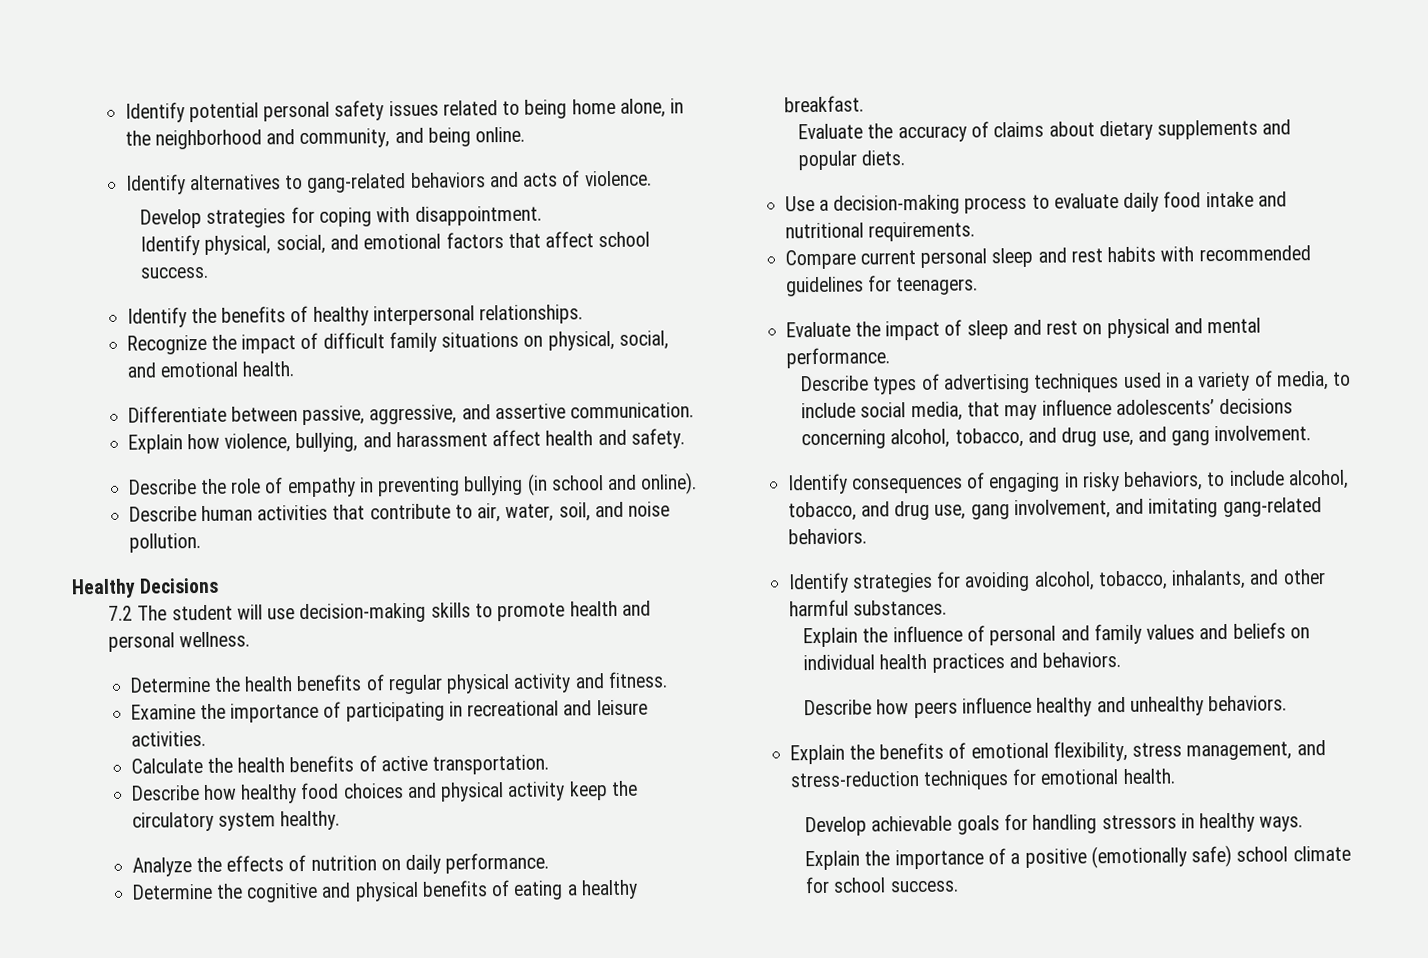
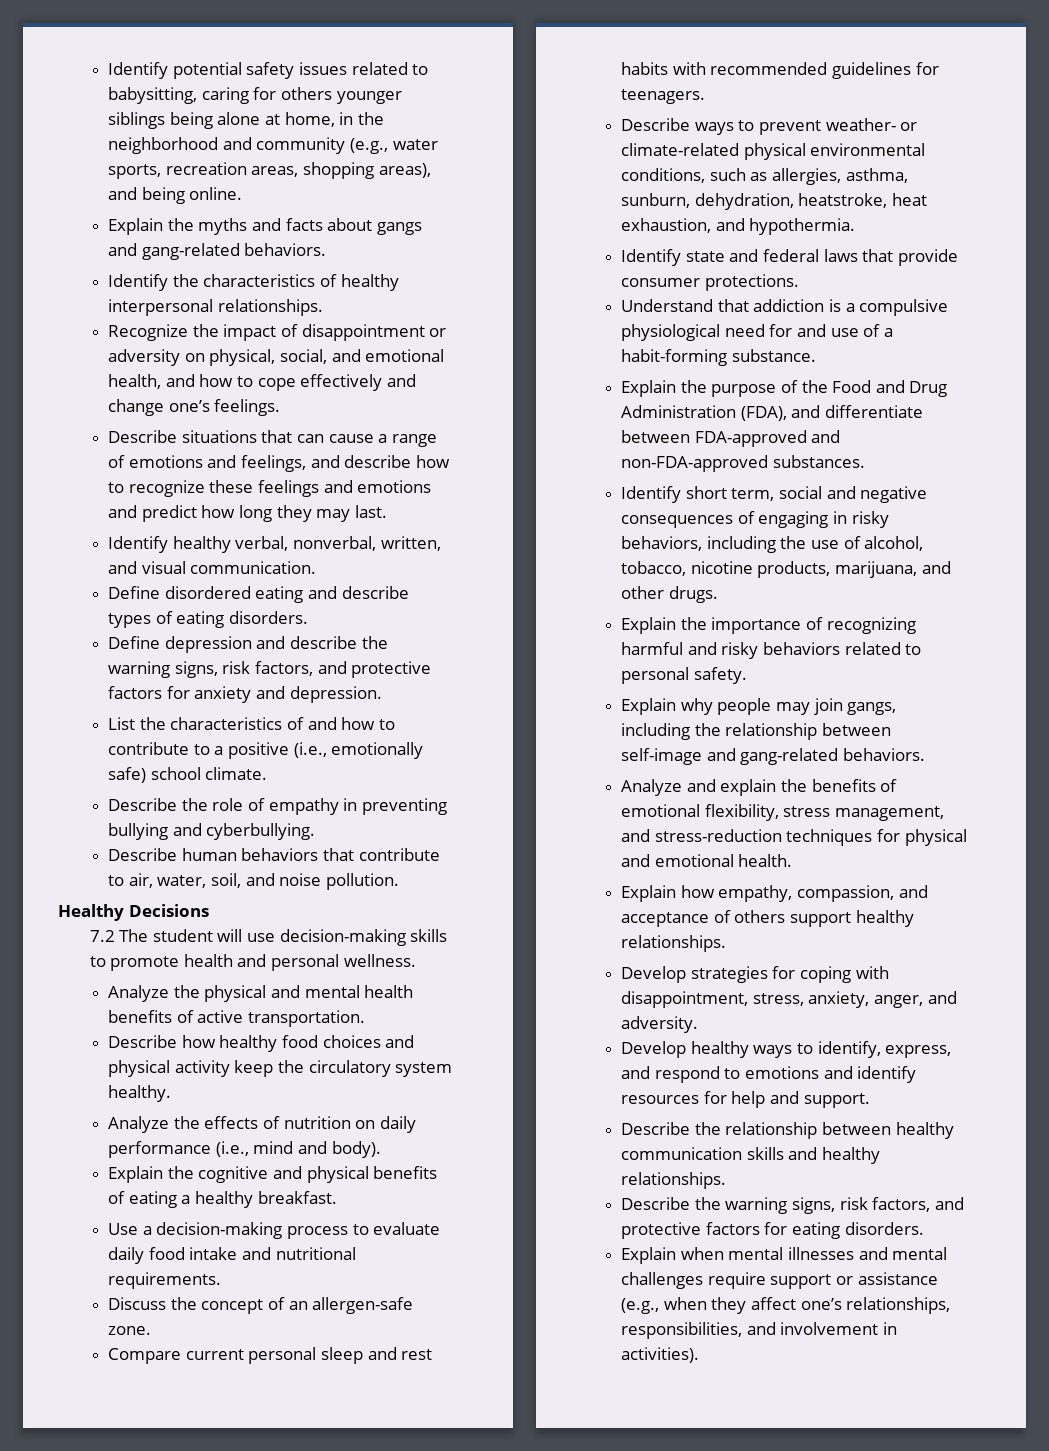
- Identify potential personal safety issues related to being home alone, in the neighborhood and community, and being online.
- Identify alternatives to gang-related behaviors and acts of violence.
- Develop strategies for coping with disappointment.
- Identify physical, social, and emotional factors that affect school success.
+ Identify potential safety issues related to babysitting, caring for others younger siblings being alone at home, in the neighborhood and community (e.g., water sports, recreation areas, shopping areas), and being online.
+ Explain the myths and facts about gangs and gang-related behaviors.
- Identify the benefits of healthy interpersonal relationships.
+ Identify the characteristics of healthy interpersonal relationships.
- Recognize the impact of difficult family situations on physical, social, and emotional health.
- Differentiate between passive, aggressive, and assertive communication.
- Explain how violence, bullying, and harassment affect health and safety.
+ Recognize the impact of disappointment or adversity on physical, social, and emotional health, and how to cope effectively and change one’s feelings.
+ Describe situations that can cause a range of emotions and feelings, and describe how to recognize these feelings and emotions and predict how long they may last.
+ Identify healthy verbal, nonverbal, written, and visual communication.
+ Define disordered eating and describe types of eating disorders.
+ Define depression and describe the warning signs, risk factors, and protective factors for anxiety and depression.
+ List the characteristics of and how to contribute to a positive (i.e., emotionally safe) school climate.
- Describe the role of empathy in preventing bullying (in school and online).
+ Describe the role of empathy in preventing bullying and cyberbullying.
- Describe human activities that contribute to air, water, soil, and noise pollution.
+ Describe human behaviors that contribute to air, water, soil, and noise pollution.
- Determine the health benefits of regular physical activity and fitness.
- Examine the importance of participating in recreational and leisure activities.
- Calculate the health benefits of active transportation.
+ Analyze the physical and mental health benefits of active transportation.
- Analyze the effects of nutrition on daily performance.
- Determine the cognitive and physical benefits of eating a healthy breakfast.
+ Analyze the effects of nutrition on daily performance (i.e., mind and body).
+ Explain the cognitive and physical benefits of eating a healthy breakfast.
- Evaluate the accuracy of claims about dietary supplements and popular diets.
+ Discuss the concept of an allergen-safe zone.
- Evaluate the impact of sleep and rest on physical and mental performance.
- Describe types of advertising techniques used in a variety of media, to include social media, that may influence adolescents’ decisions concerning alcohol, tobacco, and drug use, and gang involvement.
- Identify consequences of engaging in risky behaviors, to include alcohol, tobacco, and drug use, gang involvement, and imitating gang-related behaviors.
- Identify strategies for avoiding alcohol, tobacco, inhalants, and other harmful substances.
- Explain the influence of personal and family values and beliefs on individual health practices and behaviors.
- Describe how peers influence healthy and unhealthy behaviors.
- Explain the benefits of emotional flexibility, stress management, and stress-reduction techniques for emotional health.
- Develop achievable goals for handling stressors in healthy ways.
- Explain the importance of a positive (emotionally safe) school climate for school success.
+ Describe ways to prevent weather- or climate-related physical environmental conditions, such as allergies, asthma, sunburn, dehydration, heatstroke, heat exhaustion, and hypothermia.
+ Identify state and federal laws that provide consumer protections.
+ Understand that addiction is a compulsive physiological need for and use of a habit-forming substance.
+ Explain the purpose of the Food and Drug Administration (FDA), and differentiate between FDA-approved and non-FDA-approved substances.
+ Identify short term, social and negative consequences of engaging in risky behaviors, including the use of alcohol, tobacco, nicotine products, marijuana, and other drugs.
+ Explain the importance of recognizing harmful and risky behaviors related to personal safety.
+ Explain why people may join gangs, including the relationship between self-image and gang-related behaviors.
+ Analyze and explain the benefits of emotional flexibility, stress management, and stress-reduction techniques for physical and emotional health.
+ Explain how empathy, compassion, and acceptance of others support healthy relationships.
+ Develop strategies for coping with disappointment, stress, anxiety, anger, and adversity.
+ Develop healthy ways to identify, express, and respond to emotions and identify resources for help and support.
+ Describe the relationship between healthy communication skills and healthy relationships.
+ Describe the warning signs, risk factors, and protective factors for eating disorders.
+ Explain when mental illnesses and mental challenges require support or assistance (e.g., when they affect one’s relationships, responsibilities, and involvement in activities).

